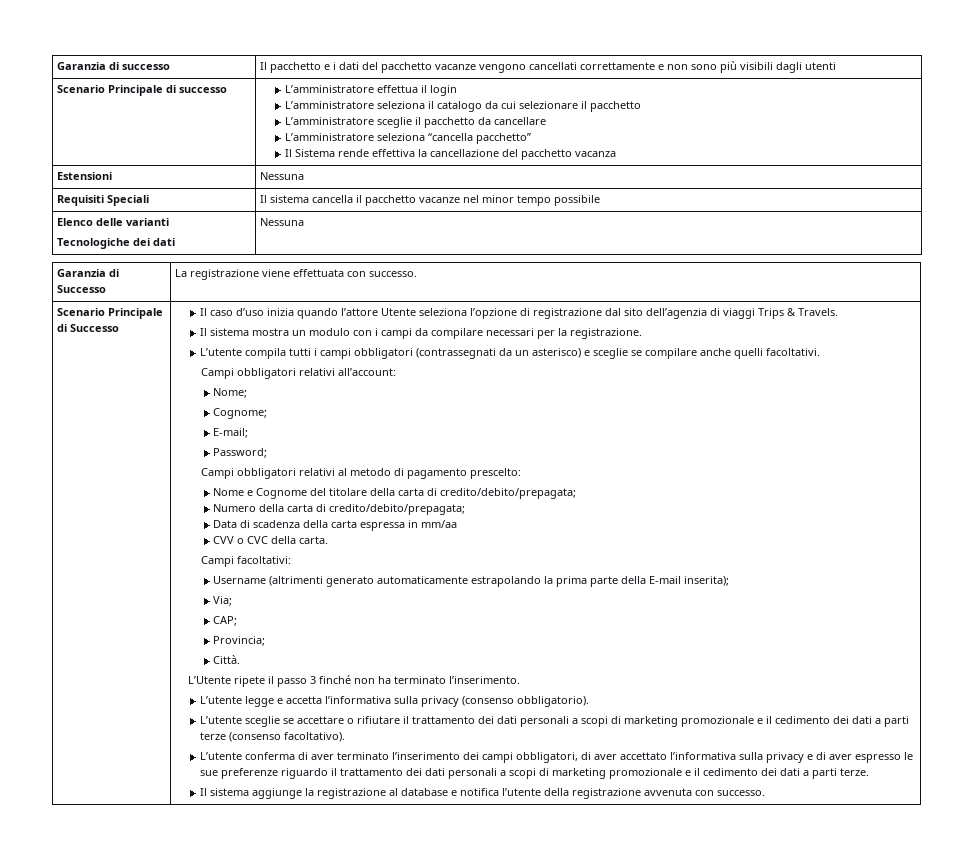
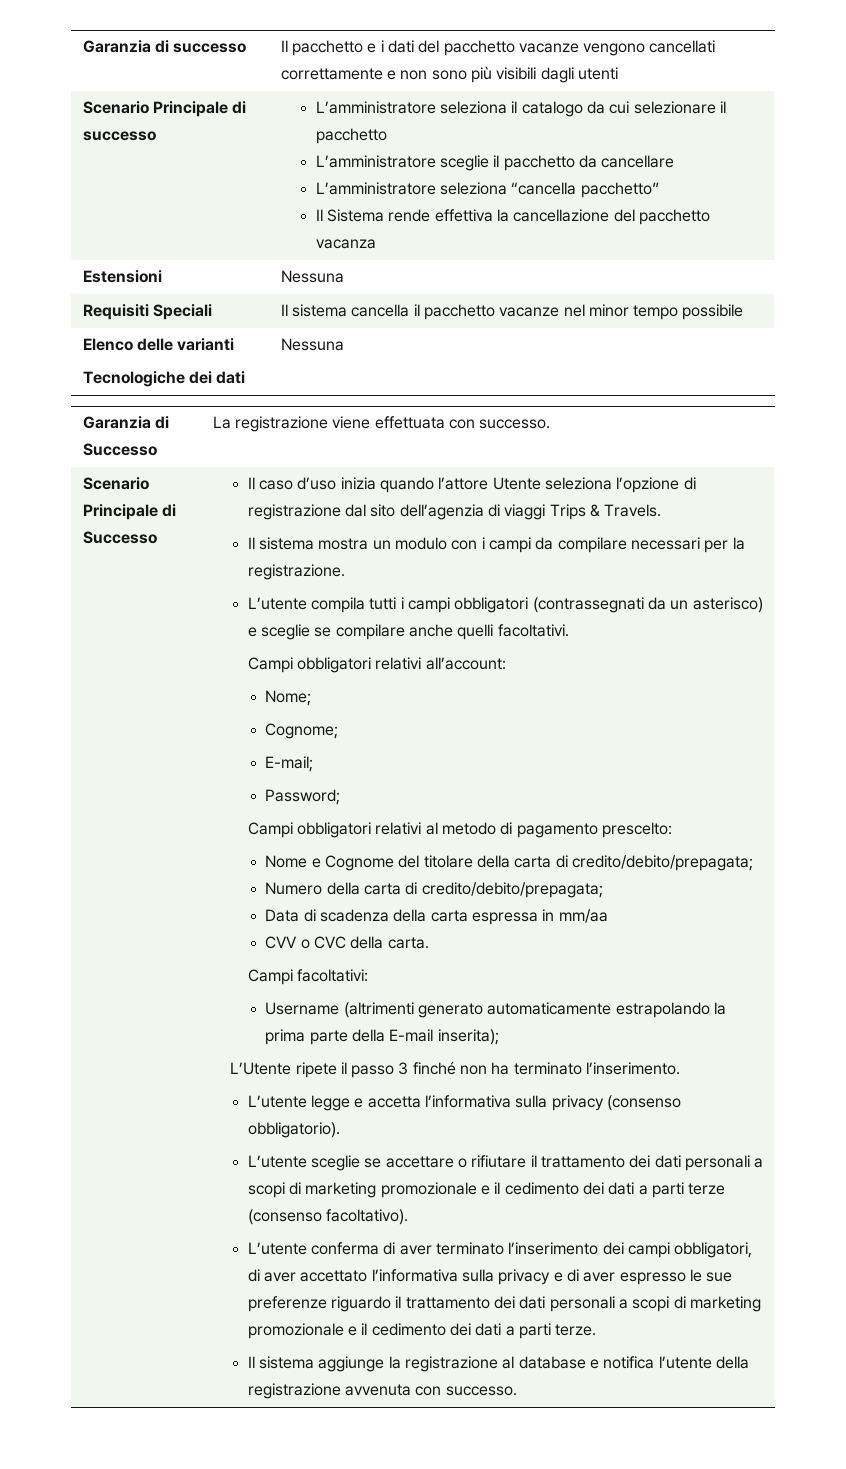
- Scenario Principale di successo | L’amministratore effettua il login
- L’amministratore seleziona il catalogo da cui selezionare il pacchetto
+ Scenario Principale di successo | L’amministratore seleziona il catalogo da cui selezionare il pacchetto
- Via;
- CAP;
- Provincia;
- Città.

